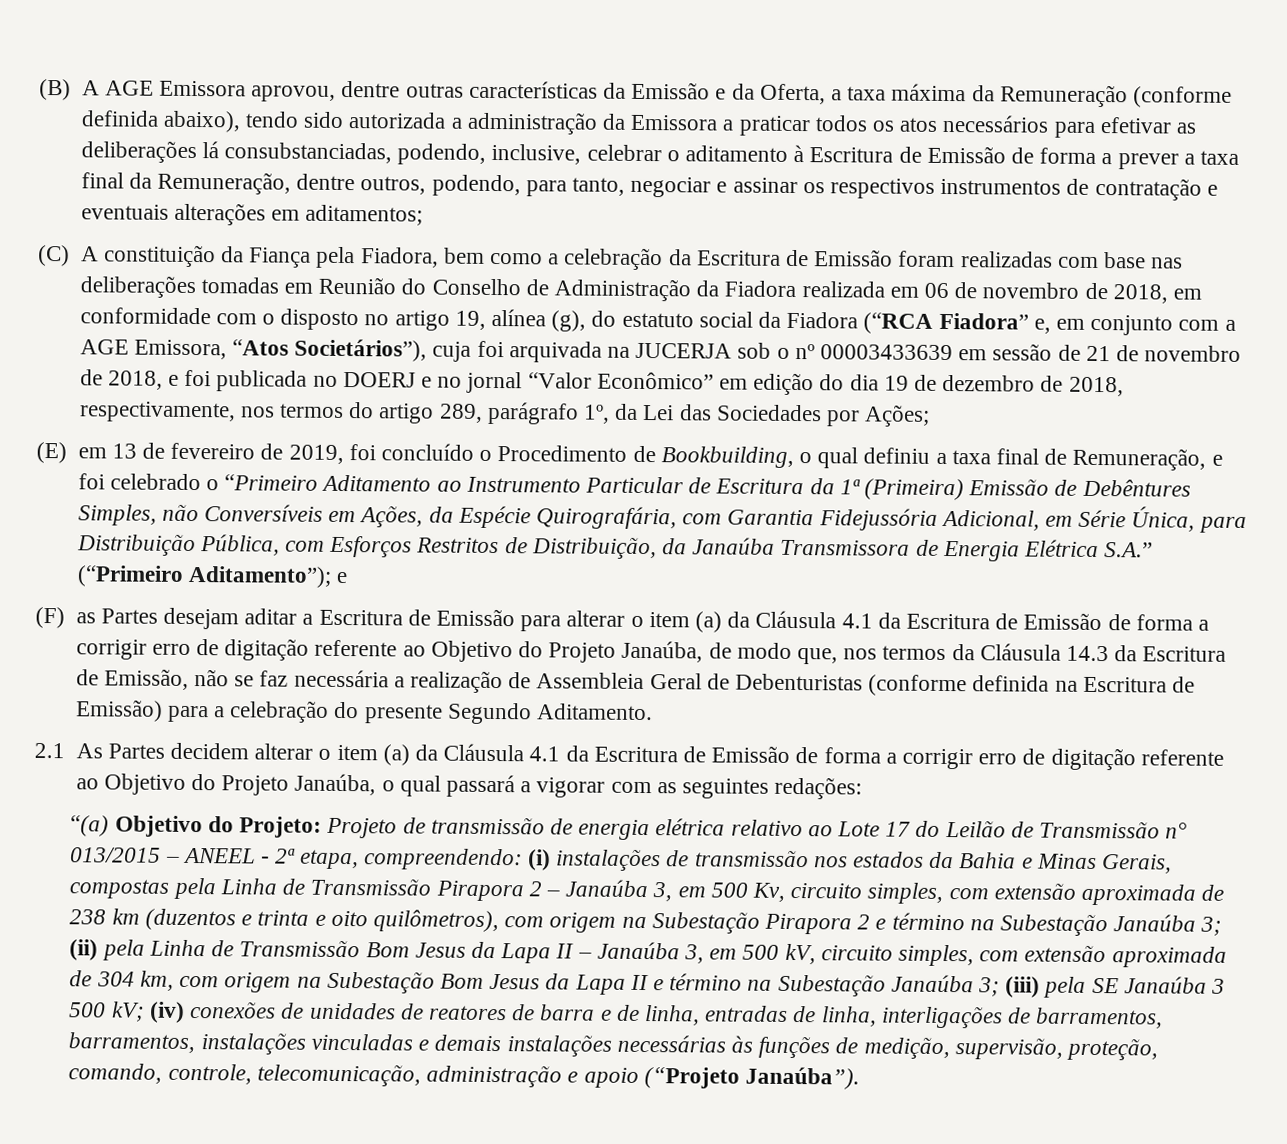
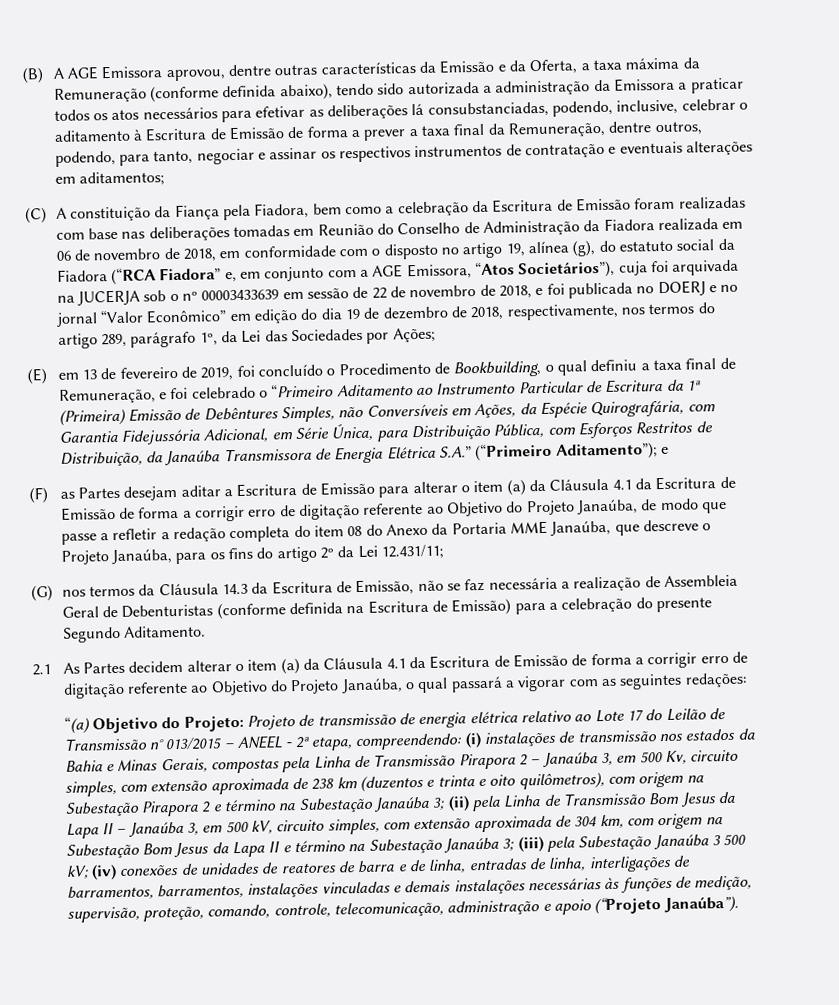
- (C) A constituição da Fiança pela Fiadora, bem como a celebração da Escritura de Emissão foram realizadas com base nas deliberações tomadas em Reunião do Conselho de Administração da Fiadora realizada em 06 de novembro de 2018, em conformidade com o disposto no artigo 19, alínea (g), do estatuto social da Fiadora (“RCA Fiadora” e, em conjunto com a AGE Emissora, “Atos Societários”), cuja foi arquivada na JUCERJA sob o nº 00003433639 em sessão de 21 de novembro de 2018, e foi publicada no DOERJ e no jornal “Valor Econômico” em edição do dia 19 de dezembro de 2018, respectivamente, nos termos do artigo 289, parágrafo 1º, da Lei das Sociedades por Ações;
+ (C) A constituição da Fiança pela Fiadora, bem como a celebração da Escritura de Emissão foram realizadas com base nas deliberações tomadas em Reunião do Conselho de Administração da Fiadora realizada em 06 de novembro de 2018, em conformidade com o disposto no artigo 19, alínea (g), do estatuto social da Fiadora (“RCA Fiadora” e, em conjunto com a AGE Emissora, “Atos Societários”), cuja foi arquivada na JUCERJA sob o nº 00003433639 em sessão de 22 de novembro de 2018, e foi publicada no DOERJ e no jornal “Valor Econômico” em edição do dia 19 de dezembro de 2018, respectivamente, nos termos do artigo 289, parágrafo 1º, da Lei das Sociedades por Ações;
- (F) as Partes desejam aditar a Escritura de Emissão para alterar o item (a) da Cláusula 4.1 da Escritura de Emissão de forma a corrigir erro de digitação referente ao Objetivo do Projeto Janaúba, de modo que, nos termos da Cláusula 14.3 da Escritura de Emissão, não se faz necessária a realização de Assembleia Geral de Debenturistas (conforme definida na Escritura de Emissão) para a celebração do presente Segundo Aditamento.
+ (F) as Partes desejam aditar a Escritura de Emissão para alterar o item (a) da Cláusula 4.1 da Escritura de Emissão de forma a corrigir erro de digitação referente ao Objetivo do Projeto Janaúba, de modo que passe a refletir a redação completa do item 08 do Anexo da Portaria MME Janaúba, que descreve o Projeto Janaúba, para os fins do artigo 2º da Lei 12.431/11;
+ (G) nos termos da Cláusula 14.3 da Escritura de Emissão, não se faz necessária a realização de Assembleia Geral de Debenturistas (conforme definida na Escritura de Emissão) para a celebração do presente Segundo Aditamento.
- (iii) pela SE Janaúba 3 500 kV;
+ (iii) pela Subestação Janaúba 3 500 kV;

